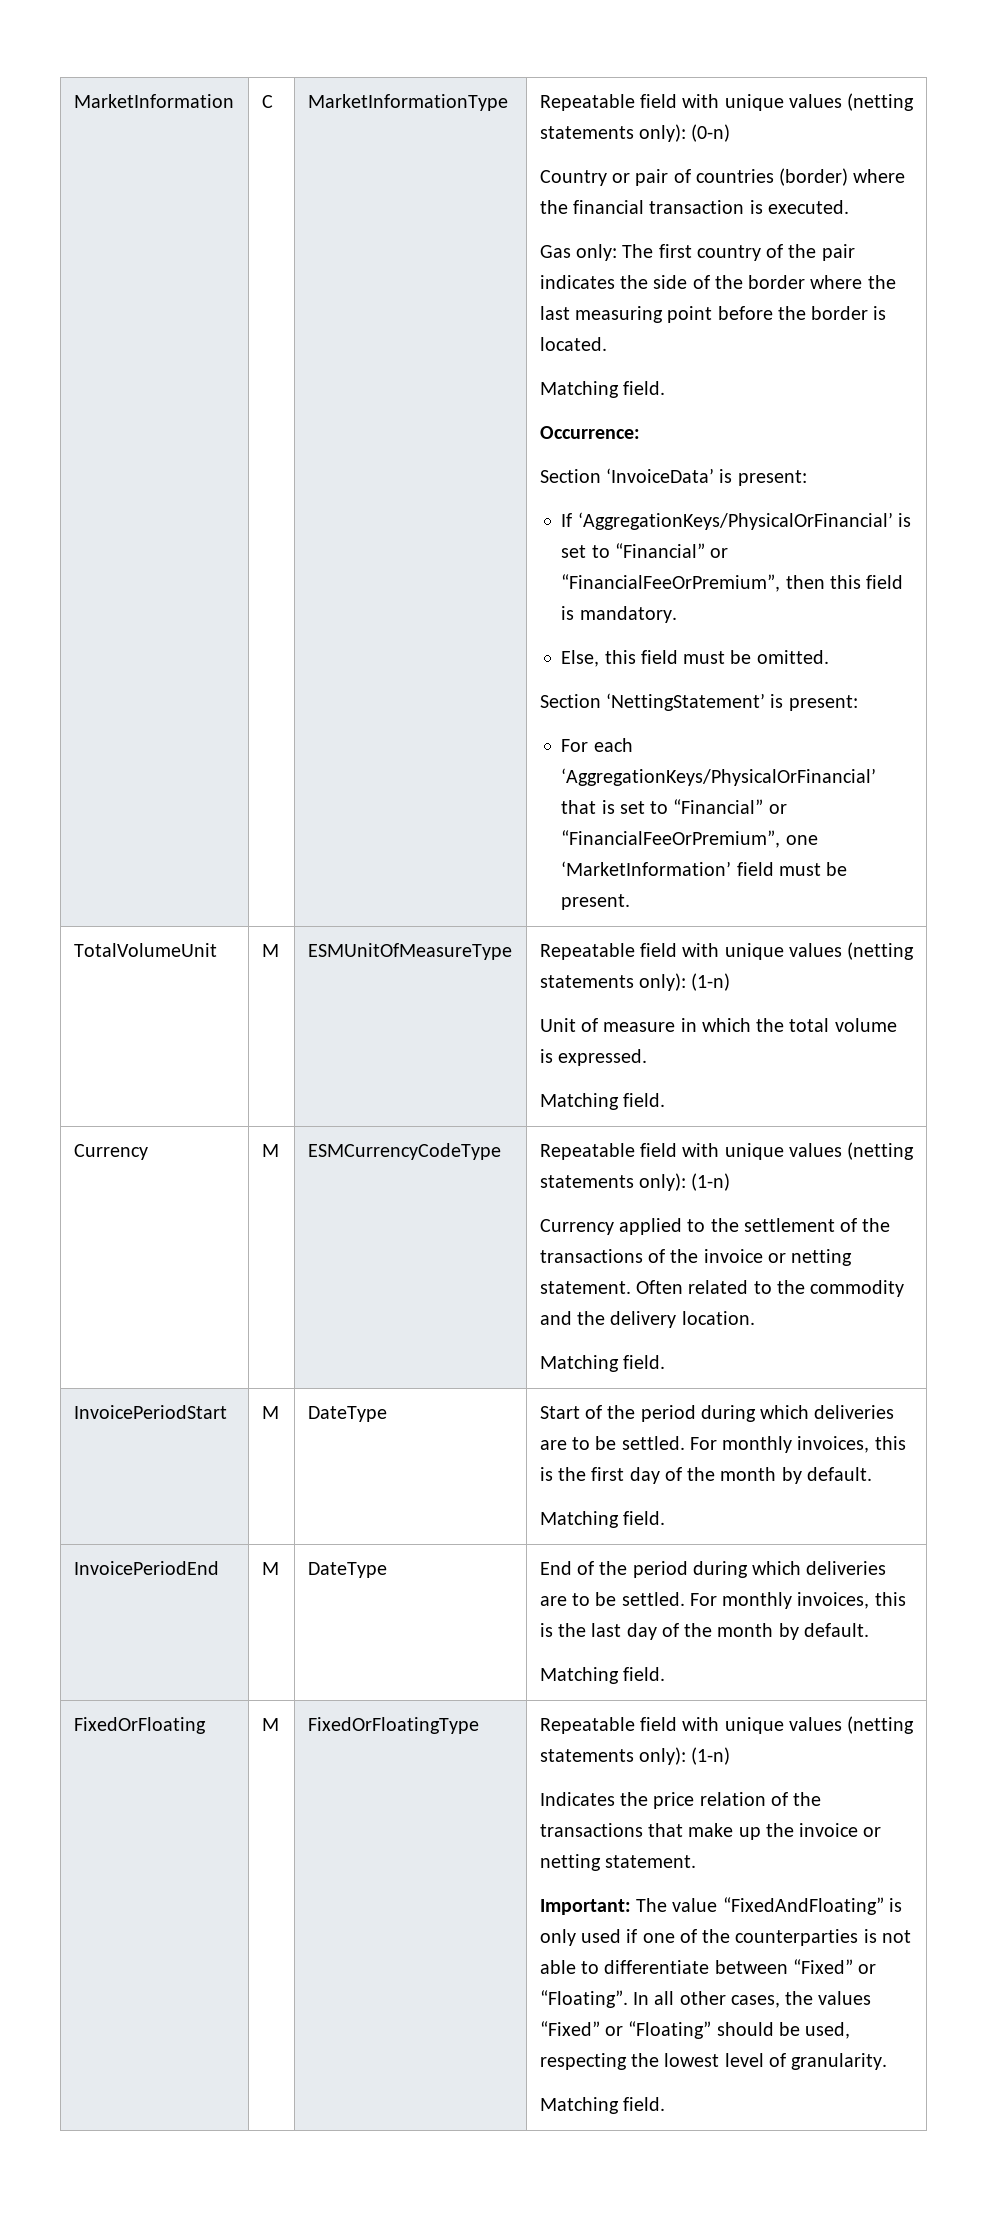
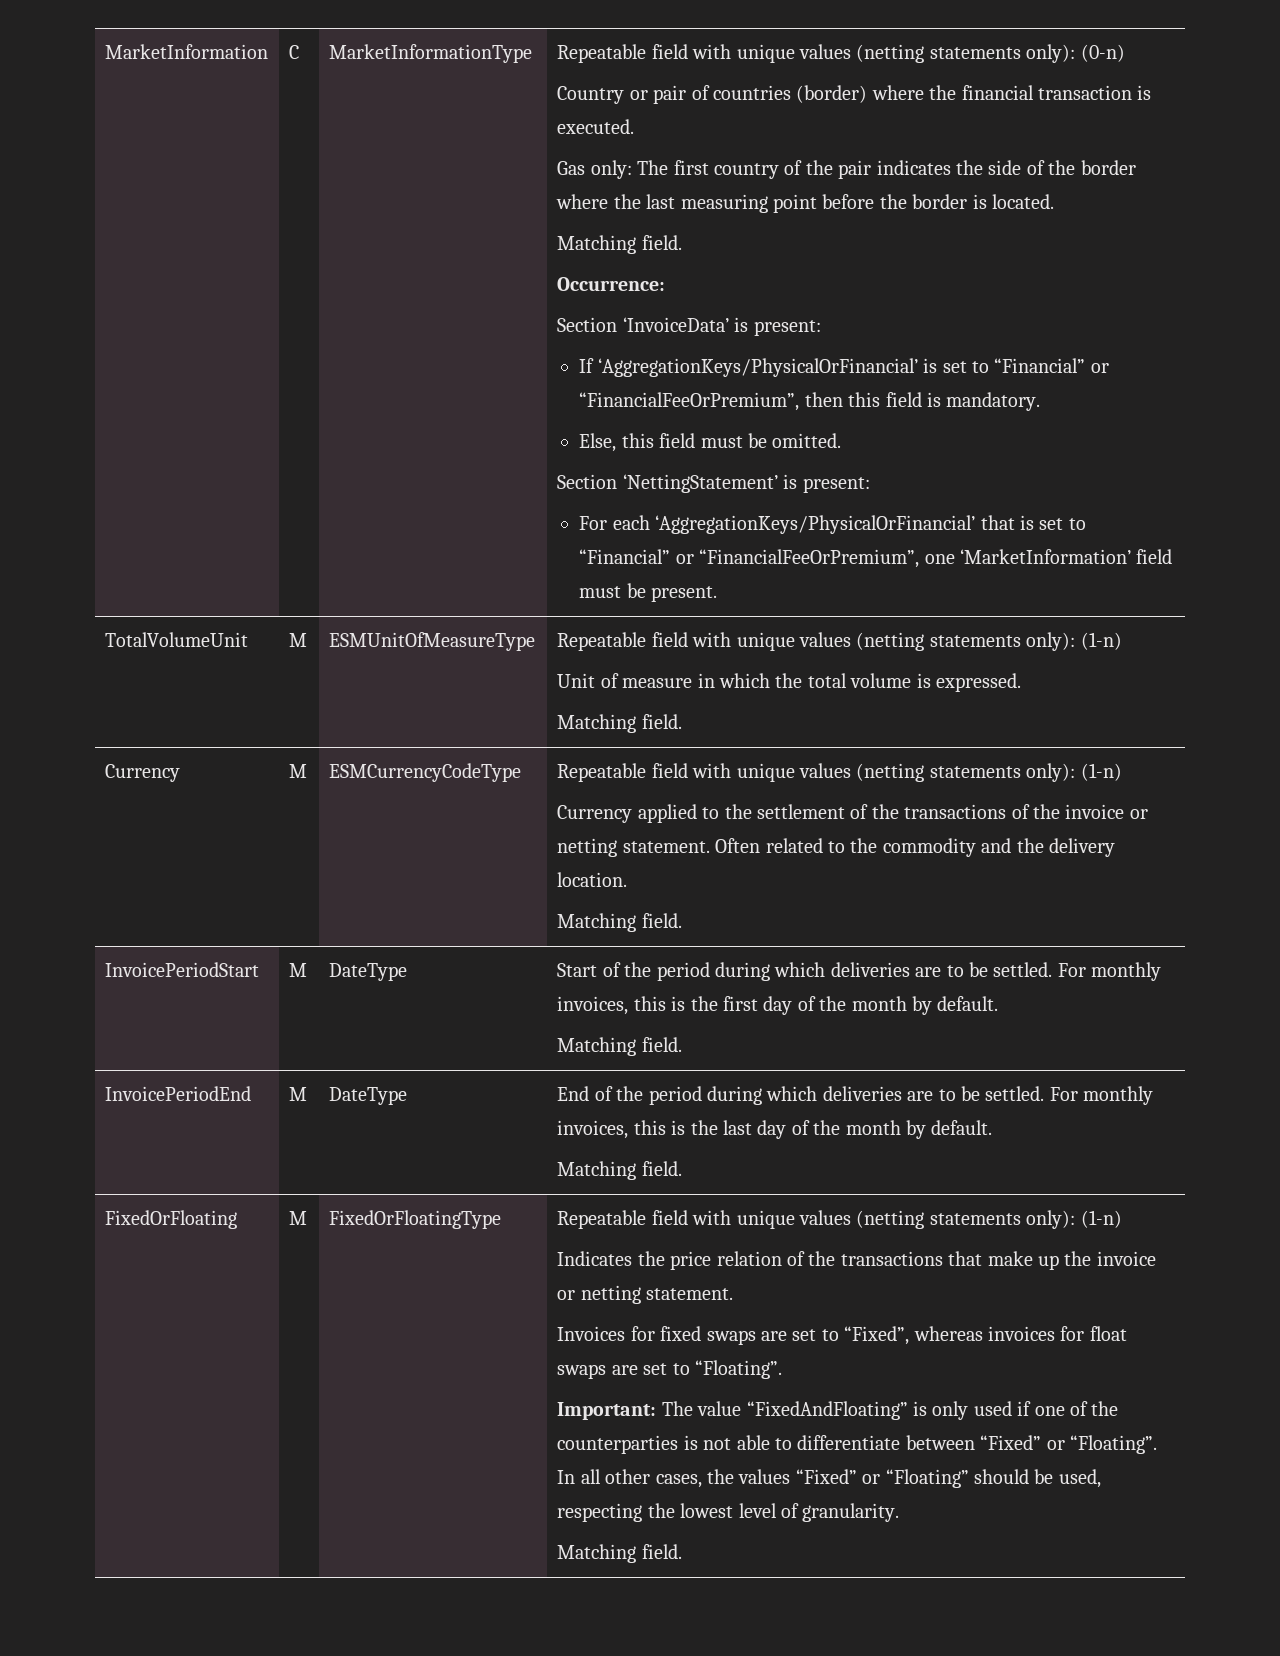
+ Invoices for fixed swaps are set to “Fixed”, whereas invoices for float swaps are set to “Floating”.

